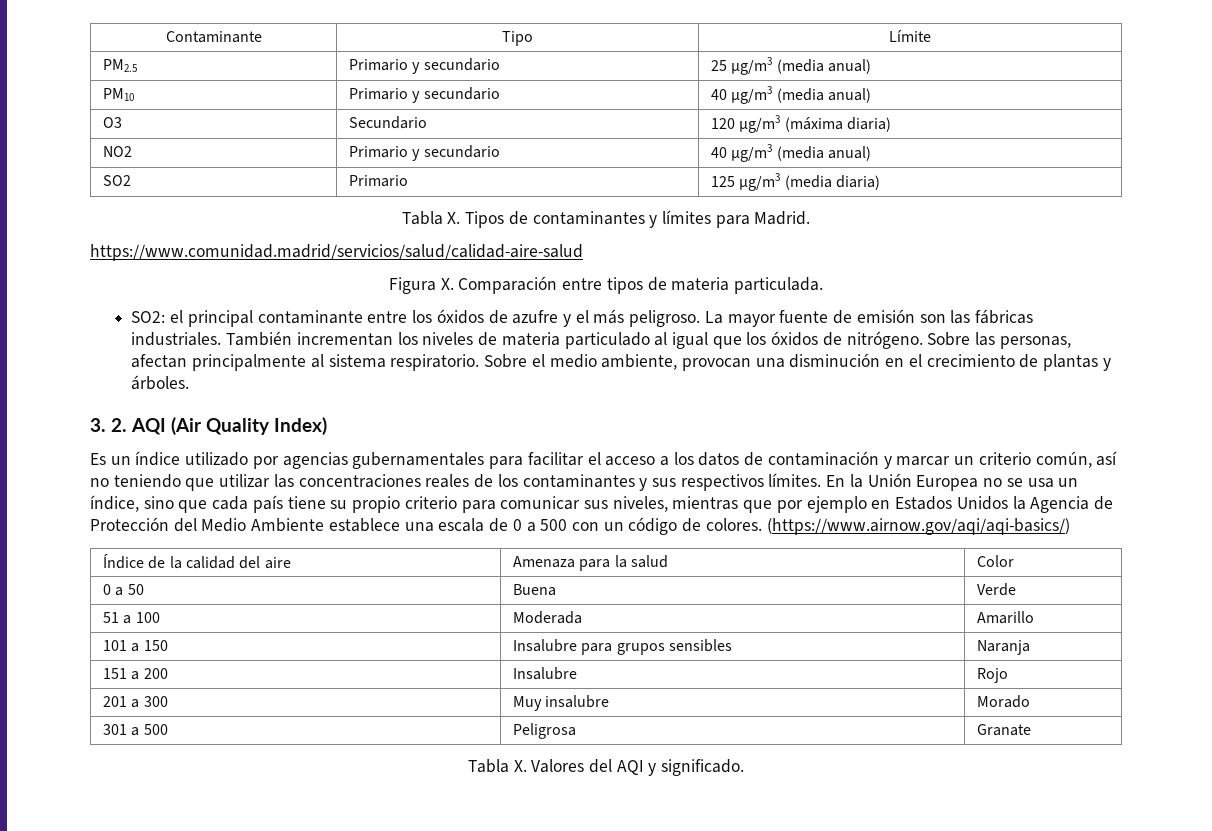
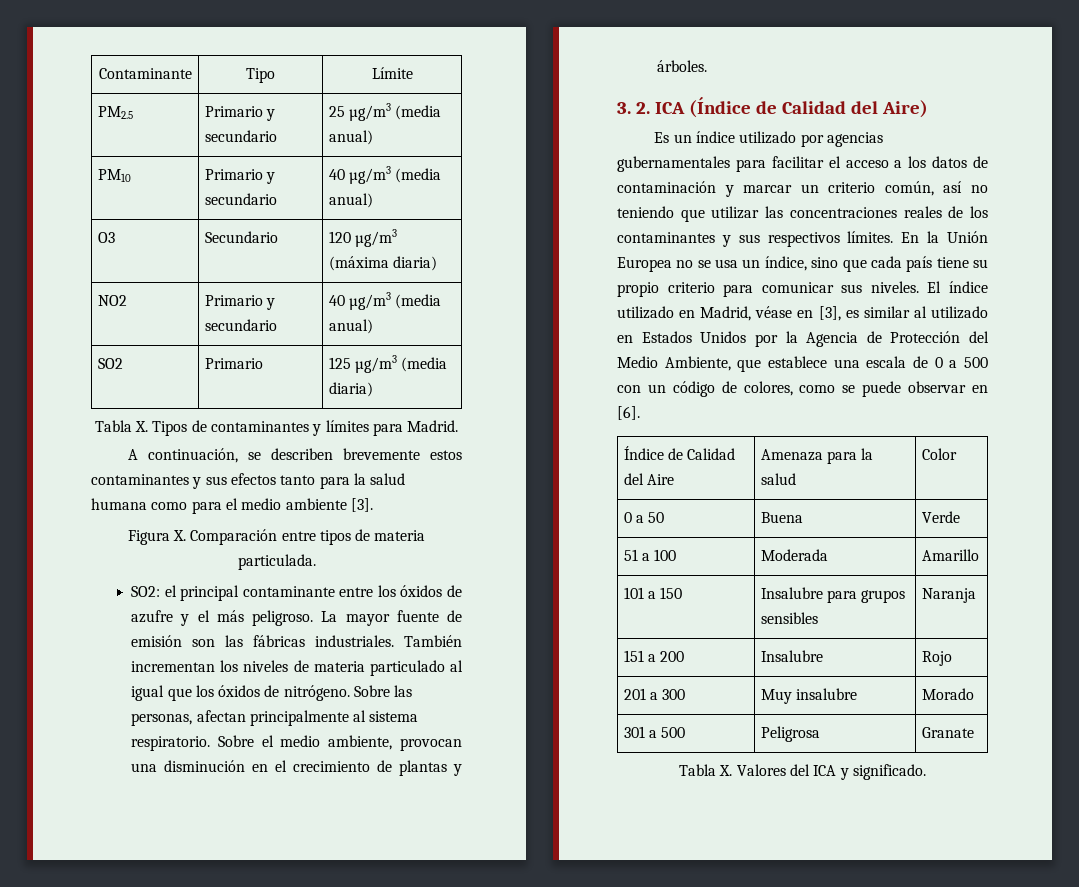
- https://www.comunidad.madrid/servicios/salud/calidad-aire-salud
+ A continuación, se describen brevemente estos contaminantes y sus efectos tanto para la salud humana como para el medio ambiente [3].
- 3. 2. AQI (Air Quality Index)
+ 3. 2. ICA (Índice de Calidad del Aire)
- En la Unión Europea no se usa un índice, sino que cada país tiene su propio criterio para comunicar sus niveles, mientras que por ejemplo en Estados Unidos la Agencia de Protección del Medio Ambiente establece una escala de 0 a 500 con un código de colores. (https://www.airnow.gov/aqi/aqi-basics/)
- Índice de la calidad del aire | Amenaza para la salud | Color
+ En la Unión Europea no se usa un índice, sino que cada país tiene su propio criterio para comunicar sus niveles. El índice utilizado en Madrid, véase en [3], es similar al utilizado en Estados Unidos por la Agencia de Protección del Medio Ambiente, que establece una escala de 0 a 500 con un código de colores, como se puede observar en [6].
+ Índice de Calidad del Aire | Amenaza para la salud | Color
- Tabla X. Valores del AQI y significado.
+ Tabla X. Valores del ICA y significado.

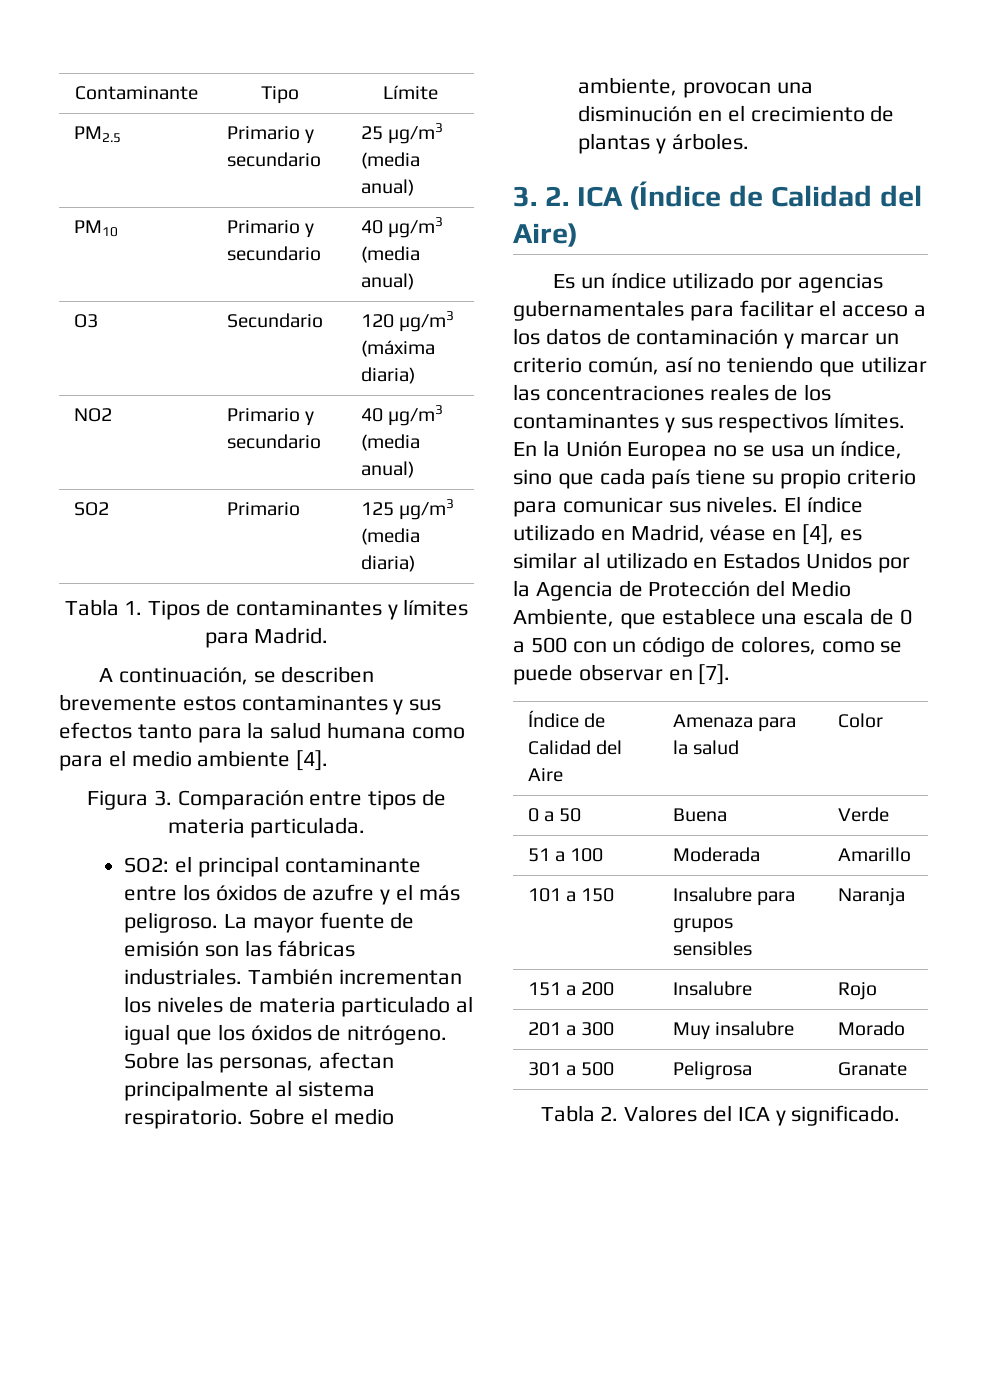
- Tabla X. Tipos de contaminantes y límites para Madrid.
+ Tabla 1. Tipos de contaminantes y límites para Madrid.
- A continuación, se describen brevemente estos contaminantes y sus efectos tanto para la salud humana como para el medio ambiente [3].
+ A continuación, se describen brevemente estos contaminantes y sus efectos tanto para la salud humana como para el medio ambiente [4].
- Figura X. Comparación entre tipos de materia particulada.
+ Figura 3. Comparación entre tipos de materia particulada.
- El índice utilizado en Madrid, véase en [3], es similar al utilizado en Estados Unidos por la Agencia de Protección del Medio Ambiente, que establece una escala de 0 a 500 con un código de colores, como se puede observar en [6].
+ El índice utilizado en Madrid, véase en [4], es similar al utilizado en Estados Unidos por la Agencia de Protección del Medio Ambiente, que establece una escala de 0 a 500 con un código de colores, como se puede observar en [7].
- Tabla X. Valores del ICA y significado.
+ Tabla 2. Valores del ICA y significado.

